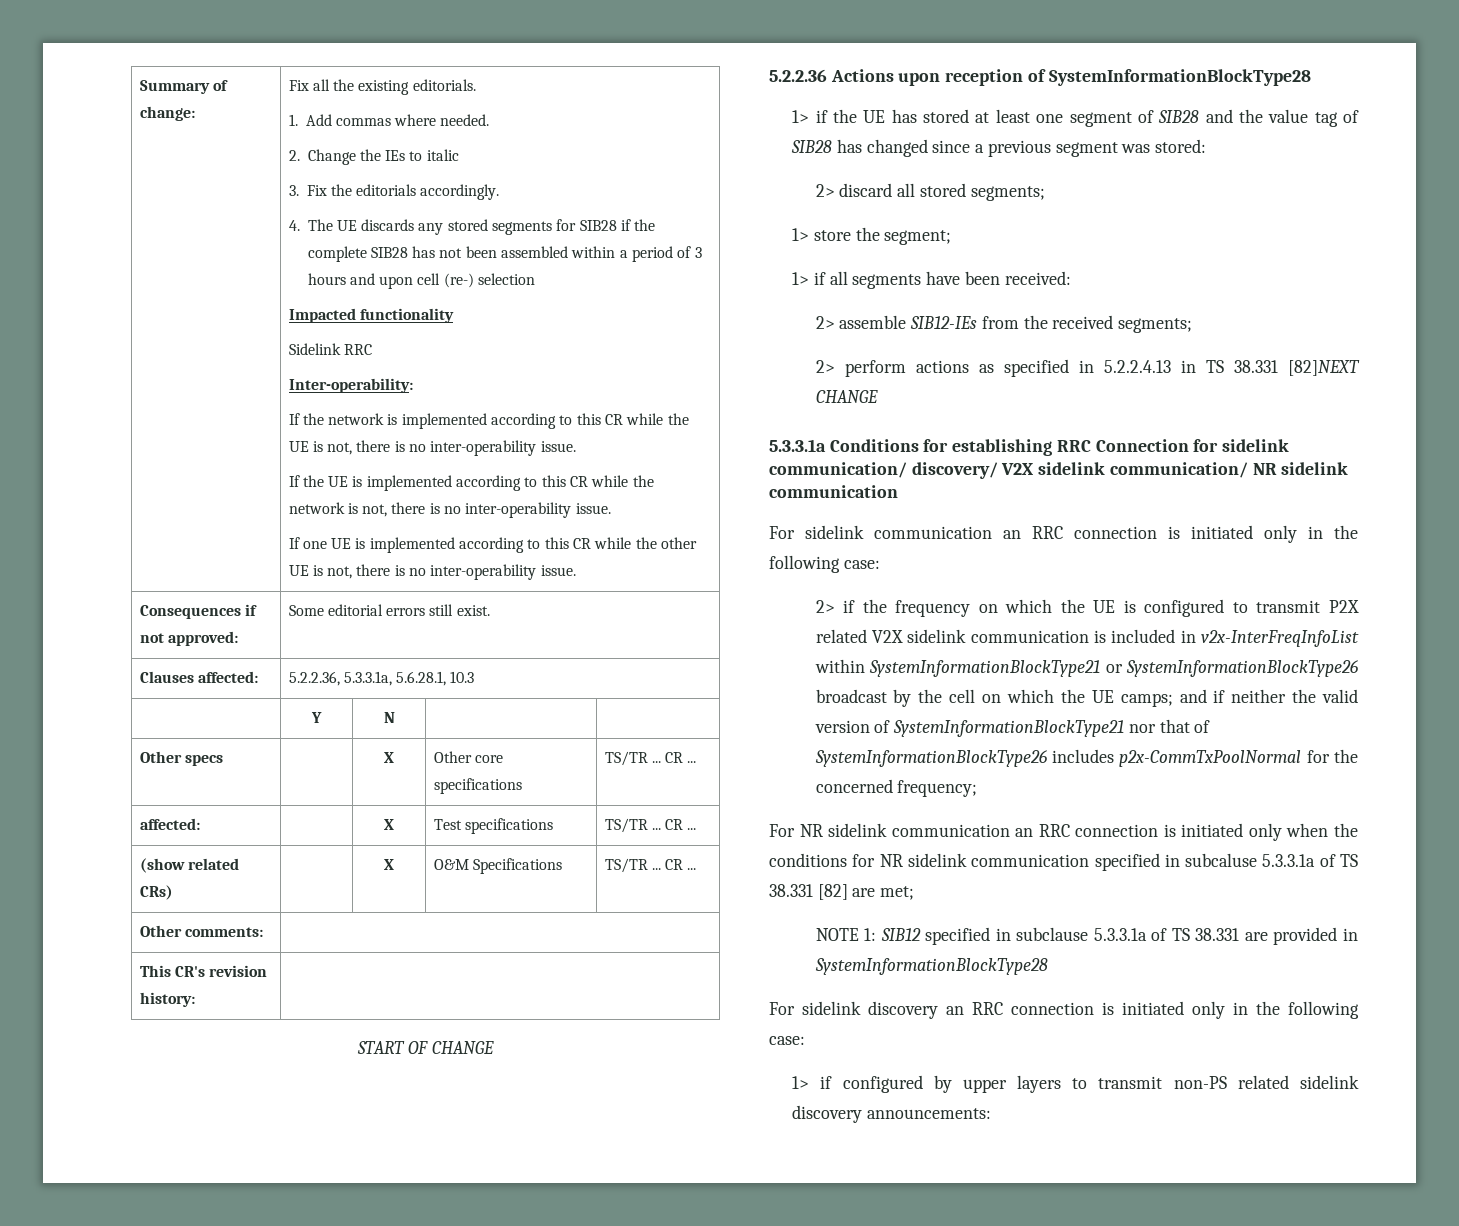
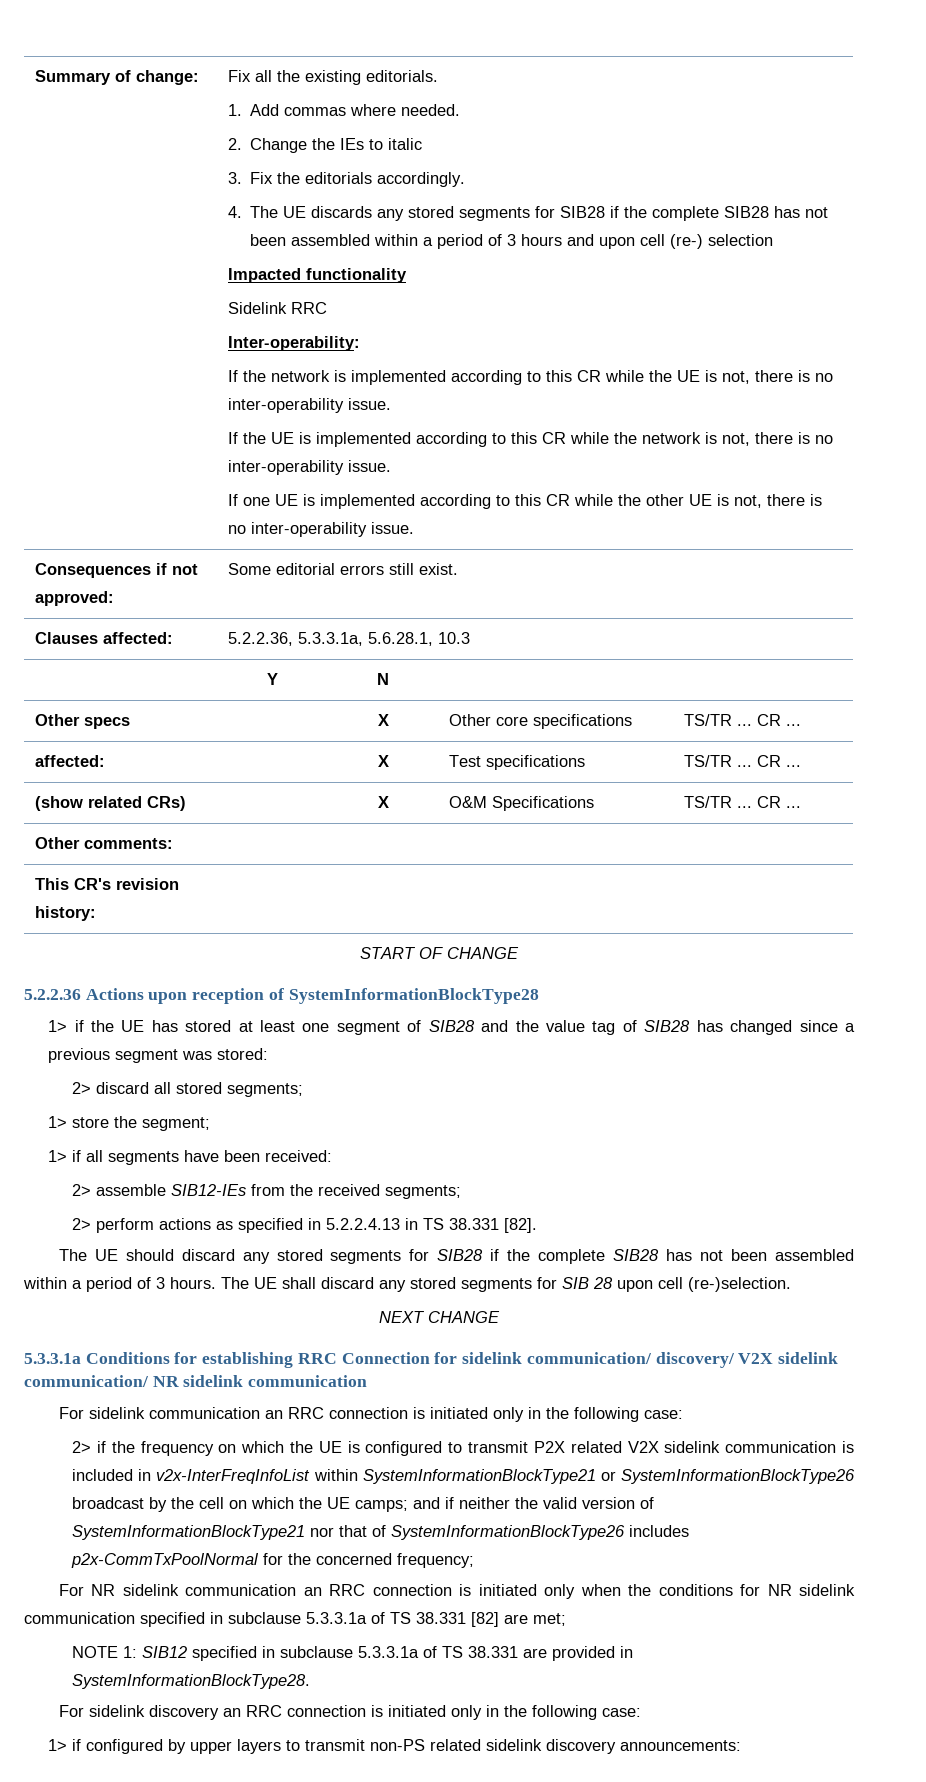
- 2> perform actions as specified in 5.2.2.4.13 in TS 38.331 [82]NEXT CHANGE
+ 2> perform actions as specified in 5.2.2.4.13 in TS 38.331 [82].
+ The UE should discard any stored segments for SIB28 if the complete SIB28 has not been assembled within a period of 3 hours. The UE shall discard any stored segments for SIB 28 upon cell (re-)selection.
+ NEXT CHANGE
- For NR sidelink communication an RRC connection is initiated only when the conditions for NR sidelink communication specified in subcaluse 5.3.3.1a of TS 38.331 [82] are met;
+ For NR sidelink communication an RRC connection is initiated only when the conditions for NR sidelink communication specified in subclause 5.3.3.1a of TS 38.331 [82] are met;
- NOTE 1: SIB12 specified in subclause 5.3.3.1a of TS 38.331 are provided in SystemInformationBlockType28
+ NOTE 1: SIB12 specified in subclause 5.3.3.1a of TS 38.331 are provided in SystemInformationBlockType28.

